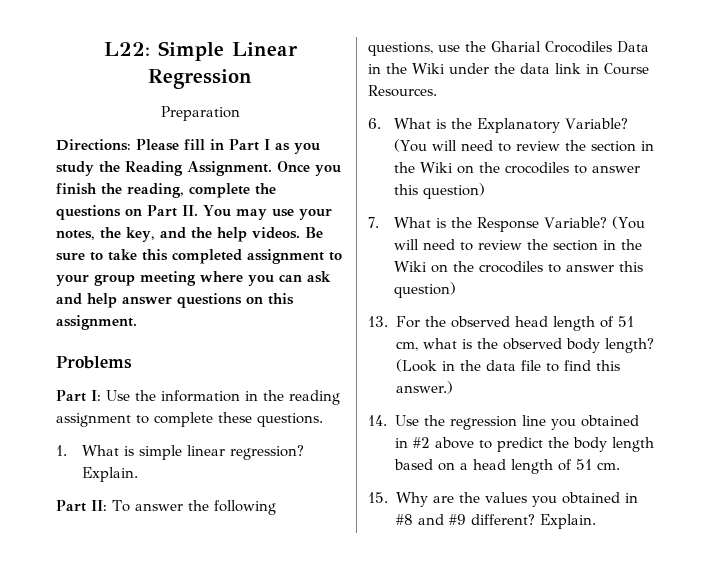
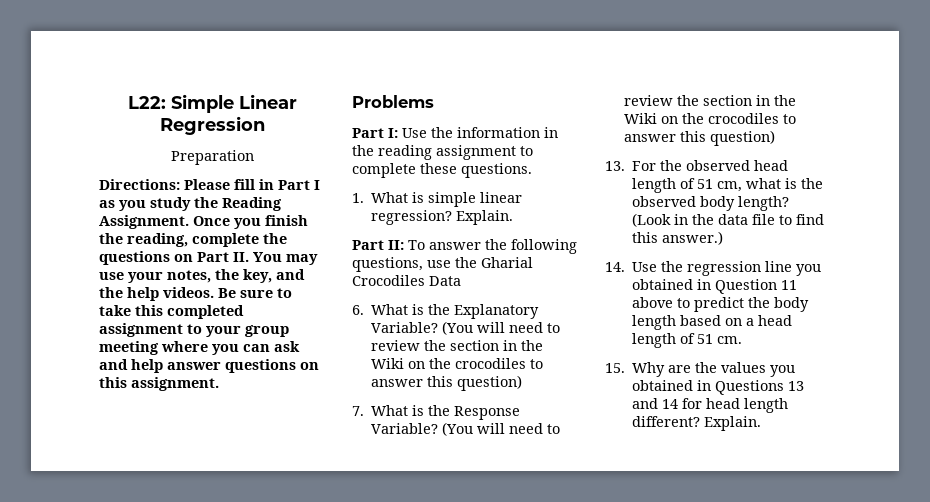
- Part II: To answer the following questions, use the Gharial Crocodiles Data in the Wiki under the data link in Course Resources.
+ Part II: To answer the following questions, use the Gharial Crocodiles Data
- 14. Use the regression line you obtained in #2 above to predict the body length based on a head length of 51 cm.
+ 14. Use the regression line you obtained in Question 11 above to predict the body length based on a head length of 51 cm.
- 15. Why are the values you obtained in #8 and #9 different?
+ 15. Why are the values you obtained in Questions 13 and 14 for head length different?

